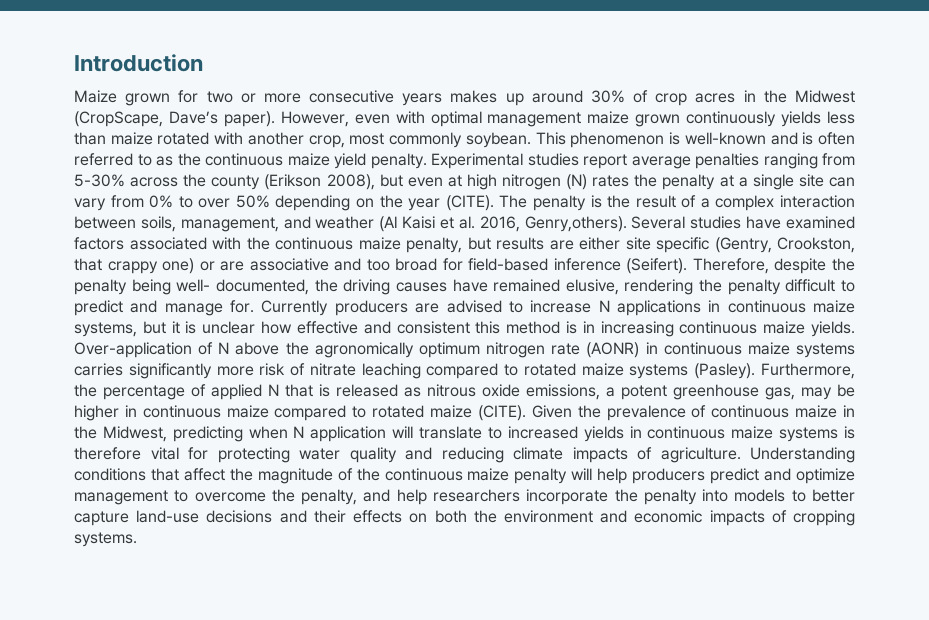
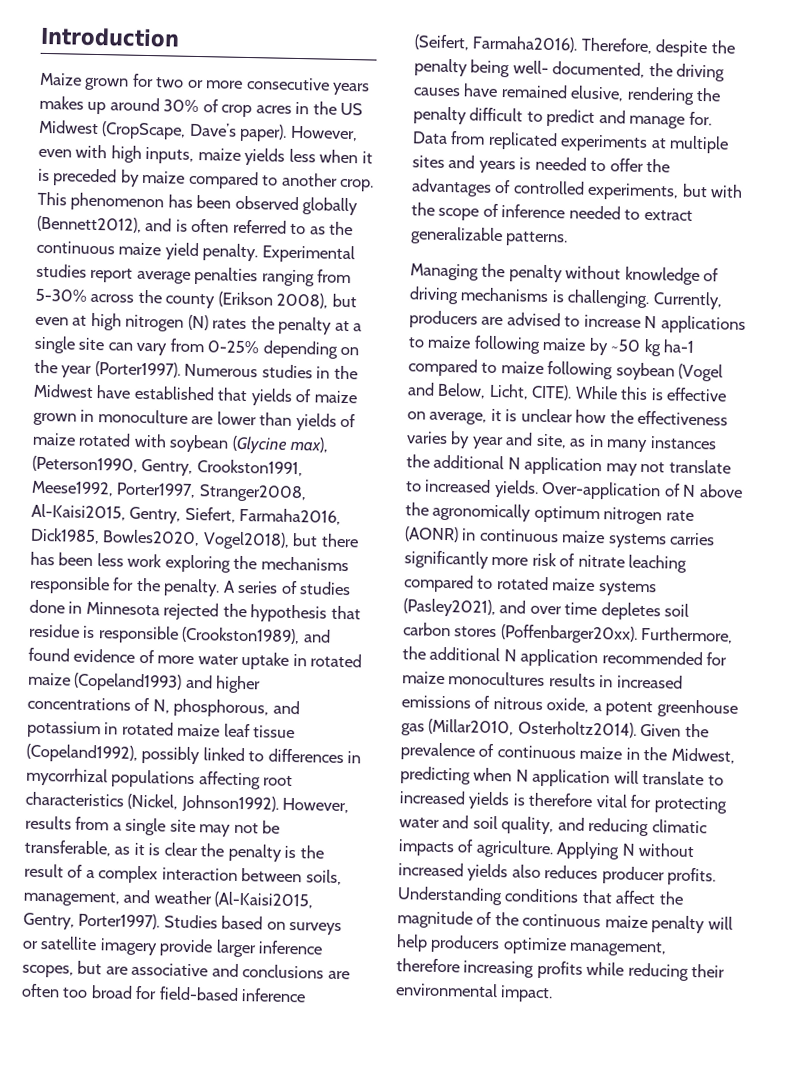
- Maize grown for two or more consecutive years makes up around 30% of crop acres in the Midwest (CropScape, Dave’s paper).
+ Maize grown for two or more consecutive years makes up around 30% of crop acres in the US Midwest (CropScape, Dave’s paper).
- However, even with optimal management maize grown continuously yields less than maize rotated with another crop, most commonly soybean. This phenomenon is well-known and is often referred to as the continuous maize yield penalty.
+ However, even with high inputs, maize yields less when it is preceded by maize compared to another crop. This phenomenon has been observed globally (Bennett2012), and is often referred to as the continuous maize yield penalty.
- Experimental studies report average penalties ranging from 5-30% across the county (Erikson 2008), but even at high nitrogen (N) rates the penalty at a single site can vary from 0% to over 50% depending on the year (CITE). The penalty is the result of a complex interaction between soils, management, and weather (Al Kaisi et al. 2016, Genry,others). Several studies have examined factors associated with the continuous maize penalty, but results are either site specific (Gentry, Crookston, that crappy one) or are associative and too broad for field-based inference (Seifert).
+ Experimental studies report average penalties ranging from 5-30% across the county (Erikson 2008), but even at high nitrogen (N) rates the penalty at a single site can vary from 0-25% depending on the year (Porter1997). Numerous studies in the Midwest have established that yields of maize grown in monoculture are lower than yields of maize rotated with soybean (Glycine max), (Peterson1990, Gentry, Crookston1991, Meese1992, Porter1997, Stranger2008, Al-Kaisi2015, Gentry, Siefert, Farmaha2016, Dick1985, Bowles2020, Vogel2018), but there has been less work exploring the mechanisms responsible for the penalty. A series of studies done in Minnesota rejected the hypothesis that residue is responsible (Crookston1989), and found evidence of more water uptake in rotated maize (Copeland1993) and higher concentrations of N, phosphorous, and potassium in rotated maize leaf tissue (Copeland1992), possibly linked to differences in mycorrhizal populations affecting root characteristics (Nickel, Johnson1992). However, results from a single site may not be transferable, as it is clear the penalty is the result of a complex interaction between soils, management, and weather (Al-Kaisi2015, Gentry, Porter1997). Studies based on surveys or satellite imagery provide larger inference scopes, but are associative and conclusions are often too broad for field-based inference (Seifert, Farmaha2016).
- Currently producers are advised to increase N applications in continuous maize systems, but it is unclear how effective and consistent this method is in increasing continuous maize yields.
+ Data from replicated experiments at multiple sites and years is needed to offer the advantages of controlled experiments, but with the scope of inference needed to extract generalizable patterns.
+ Managing the penalty without knowledge of driving mechanisms is challenging. Currently, producers are advised to increase N applications to maize following maize by ~50 kg ha-1 compared to maize following soybean (Vogel and Below, Licht, CITE). While this is effective on average, it is unclear how the effectiveness varies by year and site, as in many instances the additional N application may not translate to increased yields.
- Over-application of N above the agronomically optimum nitrogen rate (AONR) in continuous maize systems carries significantly more risk of nitrate leaching compared to rotated maize systems (Pasley). Furthermore, the percentage of applied N that is released as nitrous oxide emissions, a potent greenhouse gas, may be higher in continuous maize compared to rotated maize (CITE).
+ Over-application of N above the agronomically optimum nitrogen rate (AONR) in continuous maize systems carries significantly more risk of nitrate leaching compared to rotated maize systems (Pasley2021), and over time depletes soil carbon stores (Poffenbarger20xx). Furthermore, the additional N application recommended for maize monocultures results in increased emissions of nitrous oxide, a potent greenhouse gas (Millar2010, Osterholtz2014).
- Given the prevalence of continuous maize in the Midwest, predicting when N application will translate to increased yields in continuous maize systems is therefore vital for protecting water quality and reducing climate impacts of agriculture.
+ Given the prevalence of continuous maize in the Midwest, predicting when N application will translate to increased yields is therefore vital for protecting water and soil quality, and reducing climatic impacts of agriculture.
+ Applying N without increased yields also reduces producer profits.
- Understanding conditions that affect the magnitude of the continuous maize penalty will help producers predict and optimize management to overcome the penalty, and help researchers incorporate the penalty into models to better capture land-use decisions and their effects on both the environment and economic impacts of cropping systems.
+ Understanding conditions that affect the magnitude of the continuous maize penalty will help producers optimize management, therefore increasing profits while reducing their environmental impact.

